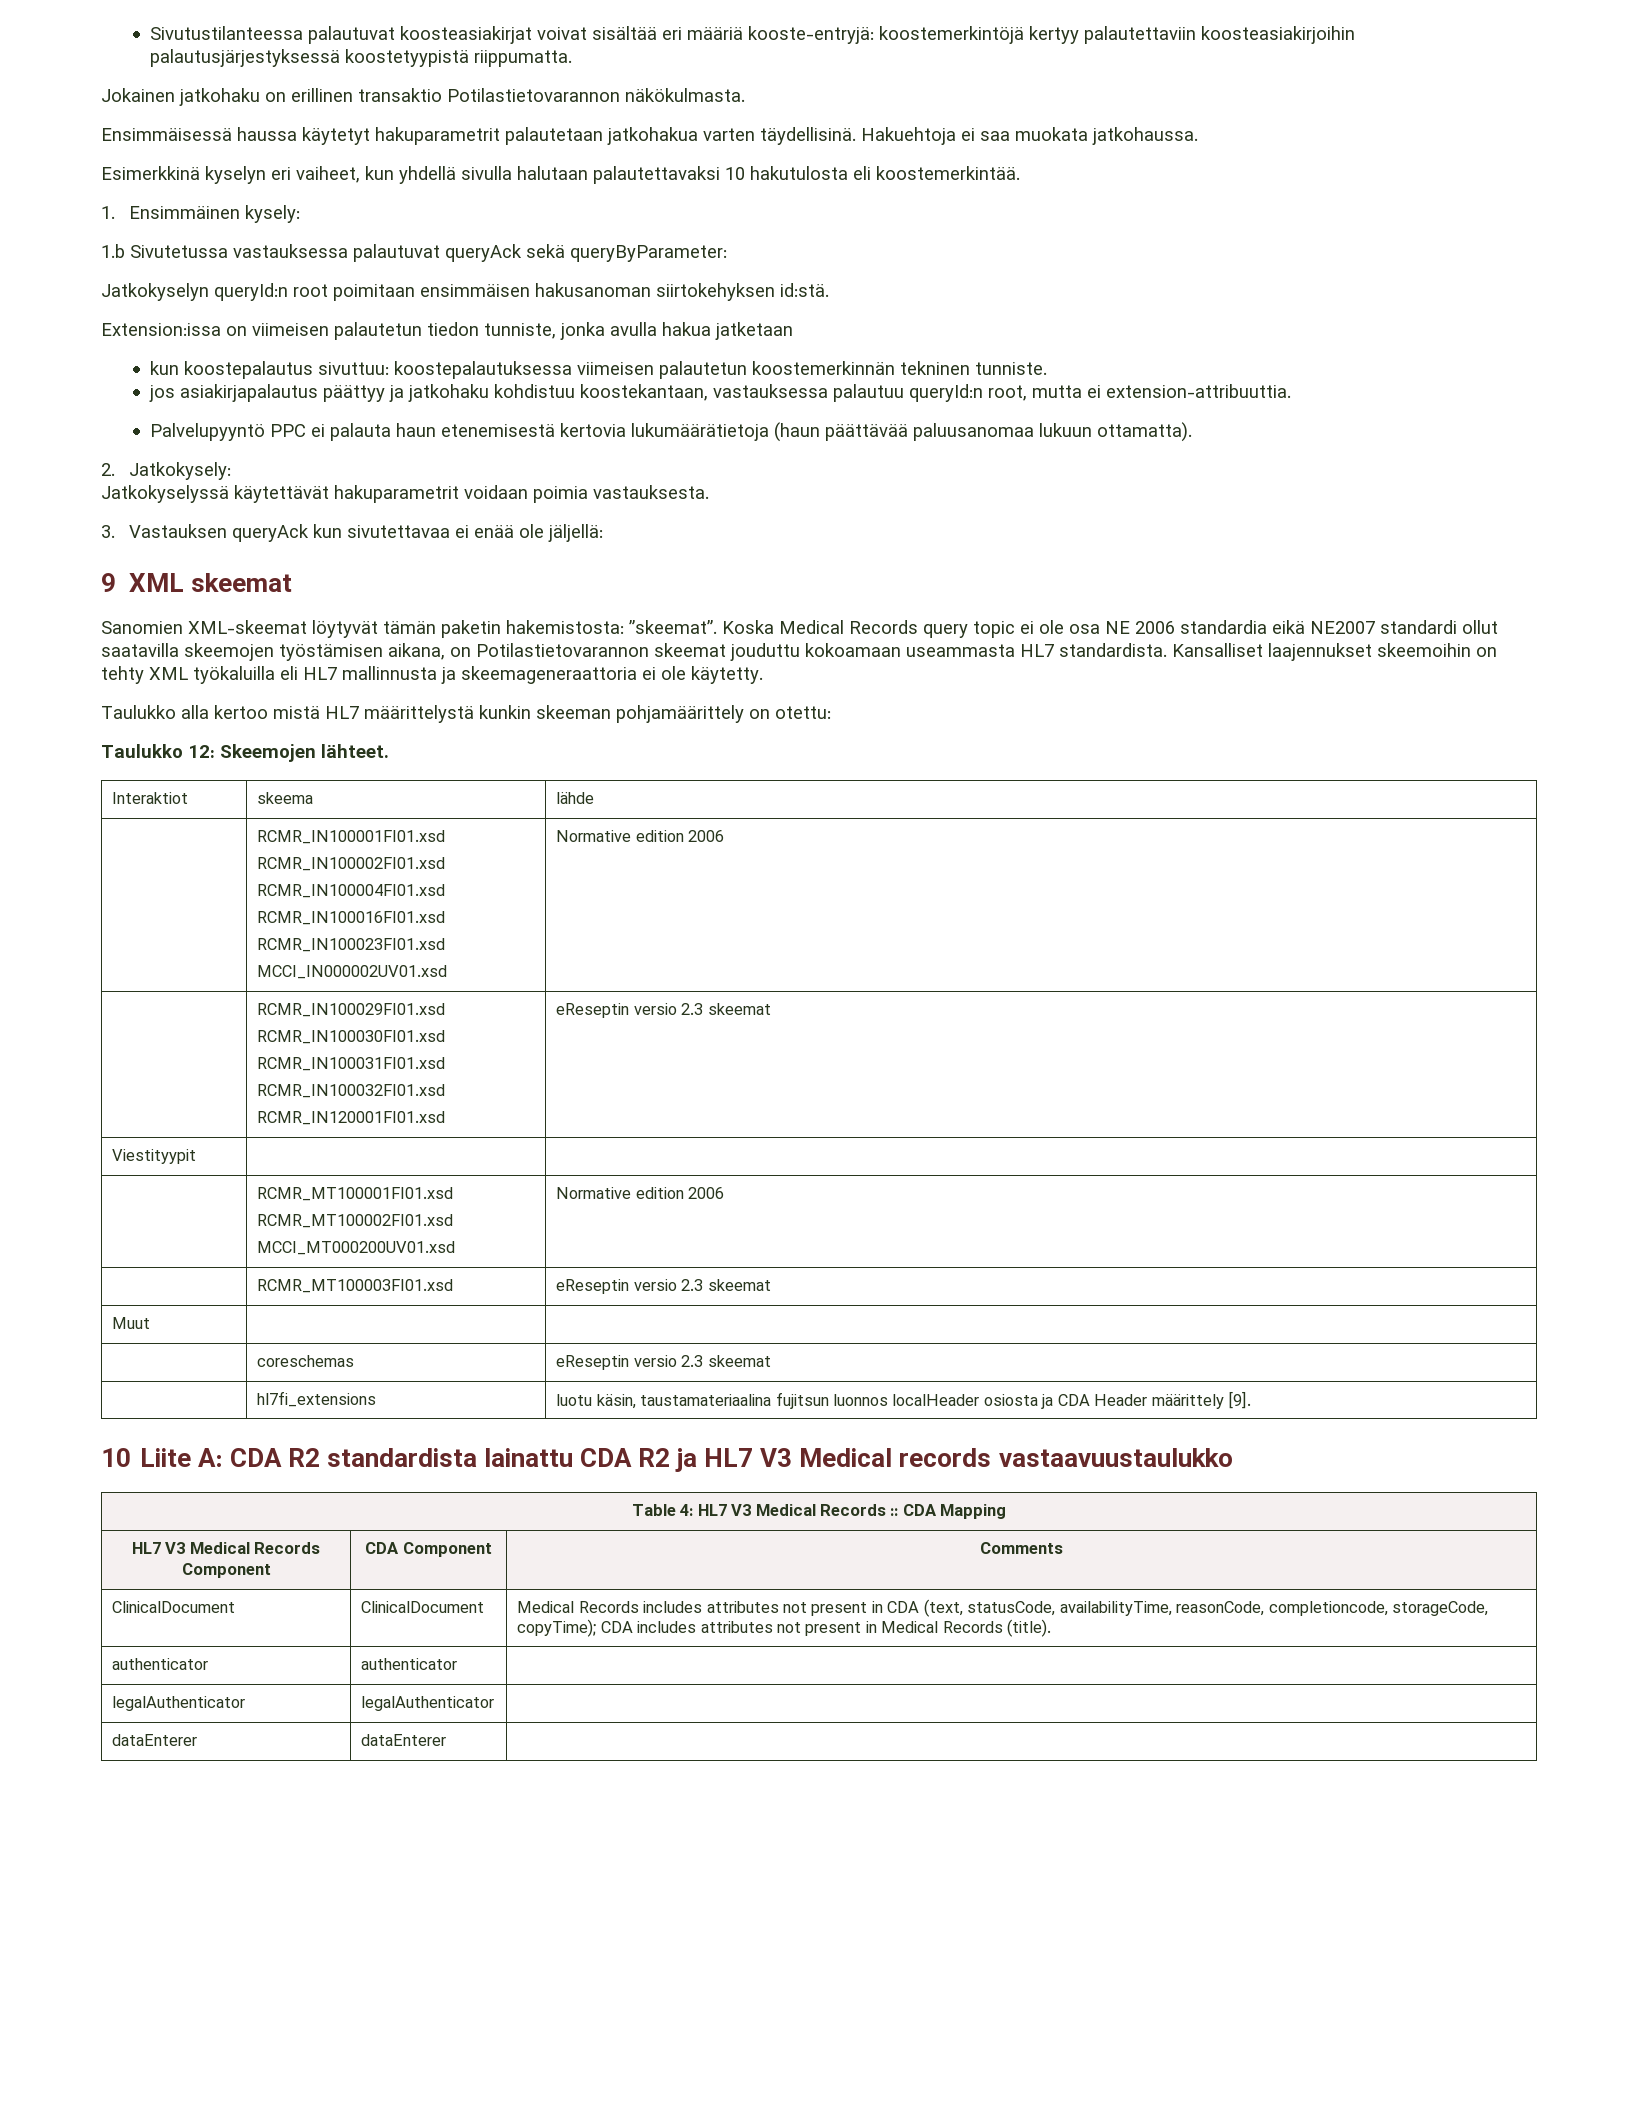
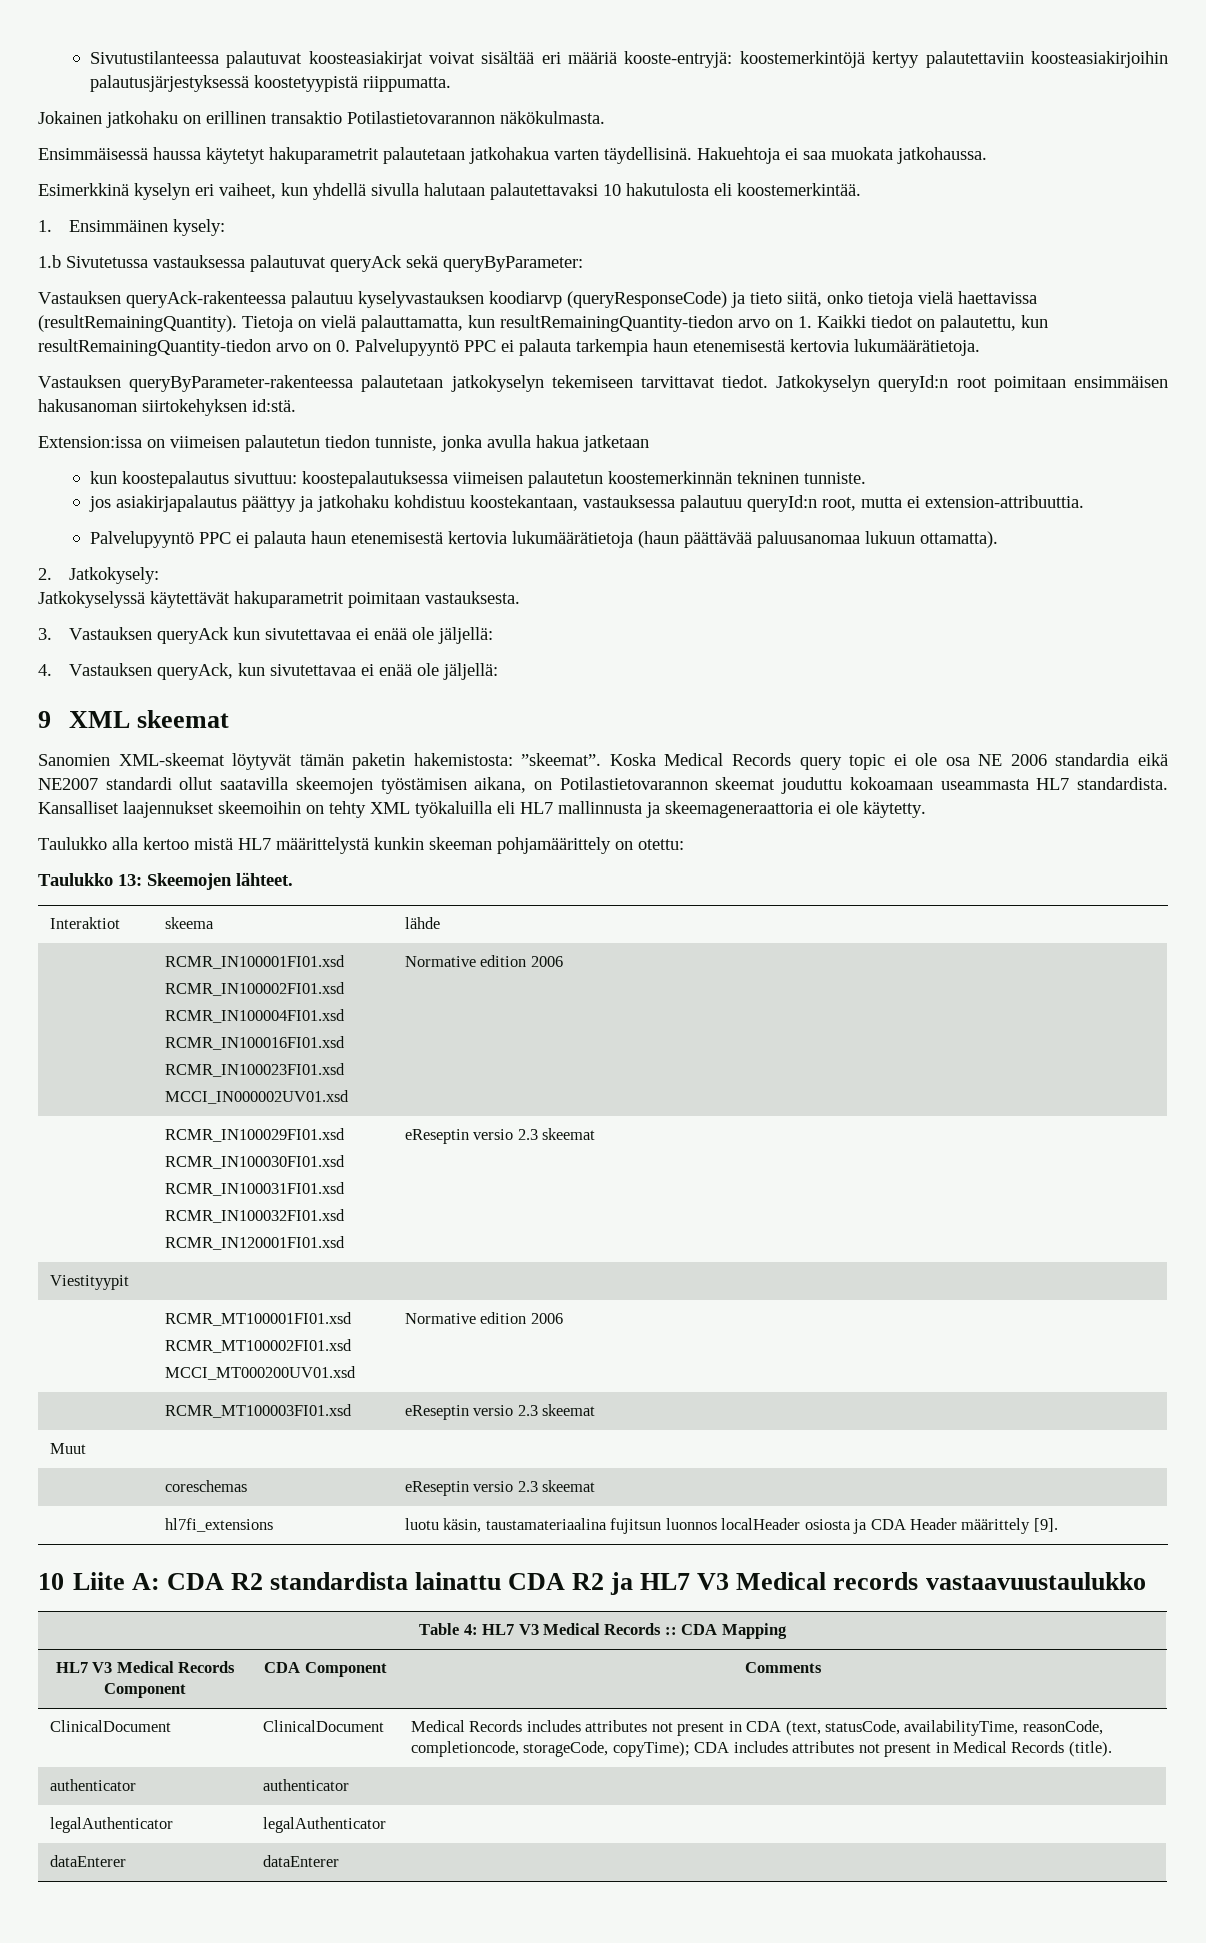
+ Vastauksen queryAck-rakenteessa palautuu kyselyvastauksen koodiarvp (queryResponseCode) ja tieto siitä, onko tietoja vielä haettavissa (resultRemainingQuantity). Tietoja on vielä palauttamatta, kun resultRemainingQuantity-tiedon arvo on 1. Kaikki tiedot on palautettu, kun resultRemainingQuantity-tiedon arvo on 0. Palvelupyyntö PPC ei palauta tarkempia haun etenemisestä kertovia lukumäärätietoja.
+ Vastauksen queryByParameter-rakenteessa palautetaan jatkokyselyn tekemiseen tarvittavat tiedot.
- Jatkokyselyssä käytettävät hakuparametrit voidaan poimia vastauksesta.
+ Jatkokyselyssä käytettävät hakuparametrit poimitaan vastauksesta.
+ 4. Vastauksen queryAck, kun sivutettavaa ei enää ole jäljellä:
- Taulukko 12: Skeemojen lähteet.
+ Taulukko 13: Skeemojen lähteet.

